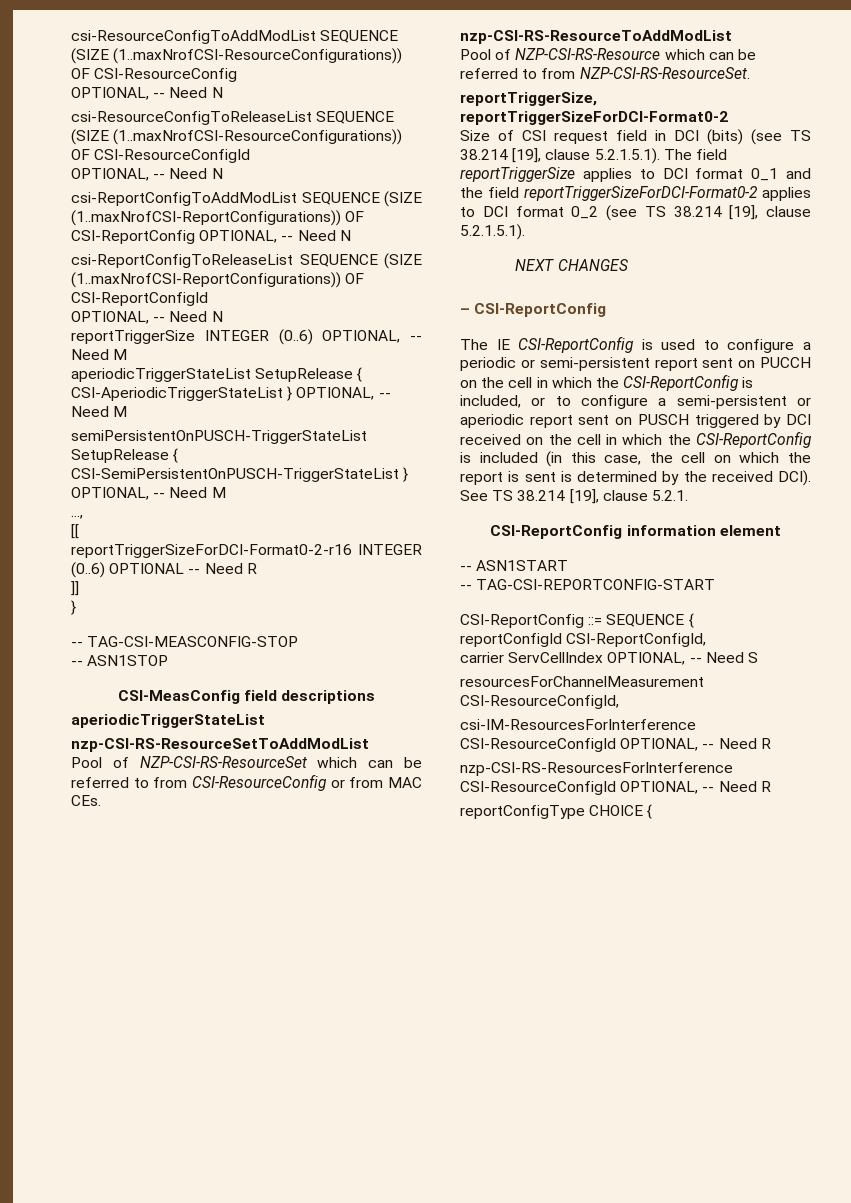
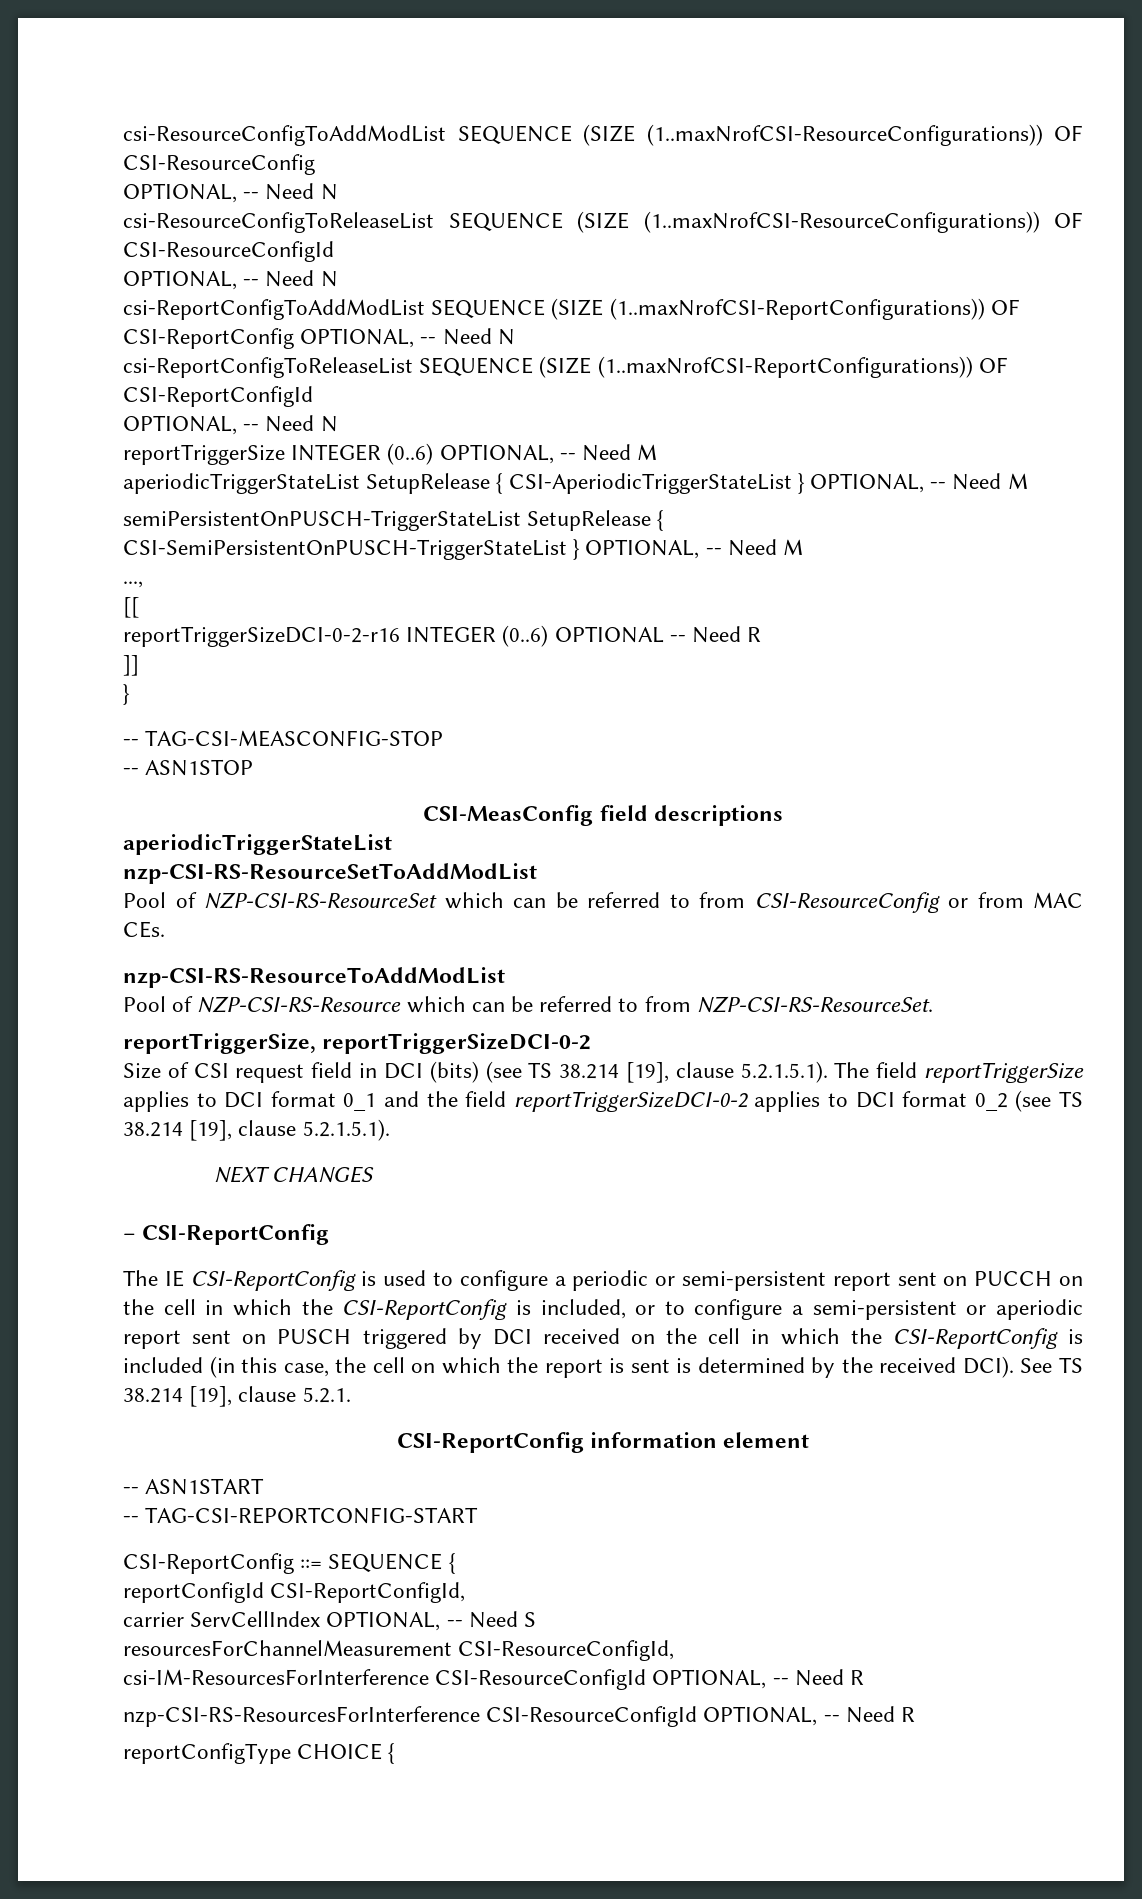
- reportTriggerSizeForDCI-Format0-2-r16 INTEGER (0..6) OPTIONAL -- Need R
+ reportTriggerSizeDCI-0-2-r16 INTEGER (0..6) OPTIONAL -- Need R
- reportTriggerSize, reportTriggerSizeForDCI-Format0-2
+ reportTriggerSize, reportTriggerSizeDCI-0-2
- Size of CSI request field in DCI (bits) (see TS 38.214 [19], clause 5.2.1.5.1). The field reportTriggerSize applies to DCI format 0_1 and the field reportTriggerSizeForDCI-Format0-2 applies to DCI format 0_2 (see TS 38.214 [19], clause 5.2.1.5.1).
+ Size of CSI request field in DCI (bits) (see TS 38.214 [19], clause 5.2.1.5.1). The field reportTriggerSize applies to DCI format 0_1 and the field reportTriggerSizeDCI-0-2 applies to DCI format 0_2 (see TS 38.214 [19], clause 5.2.1.5.1).

